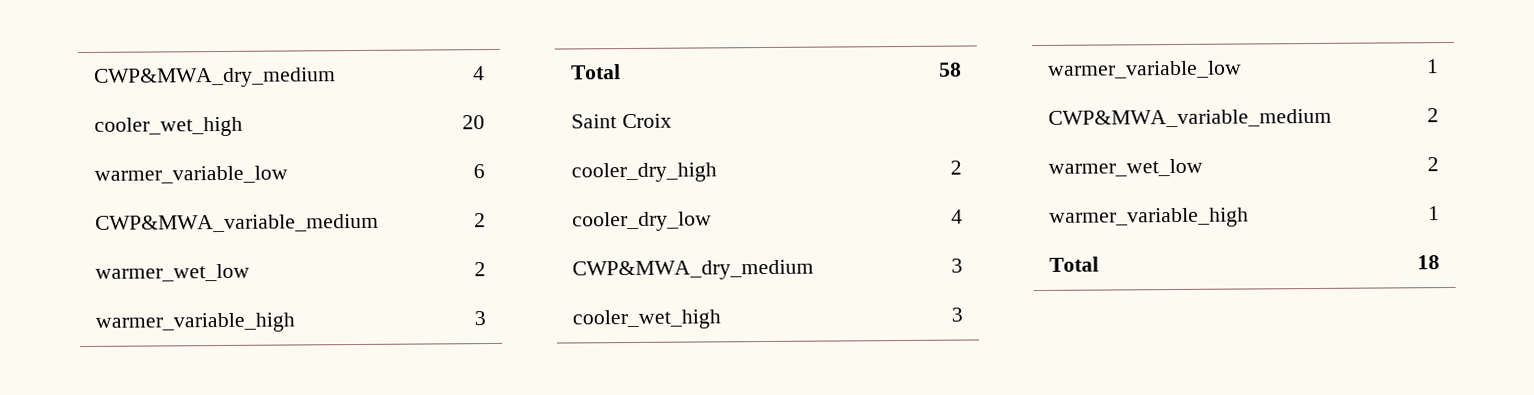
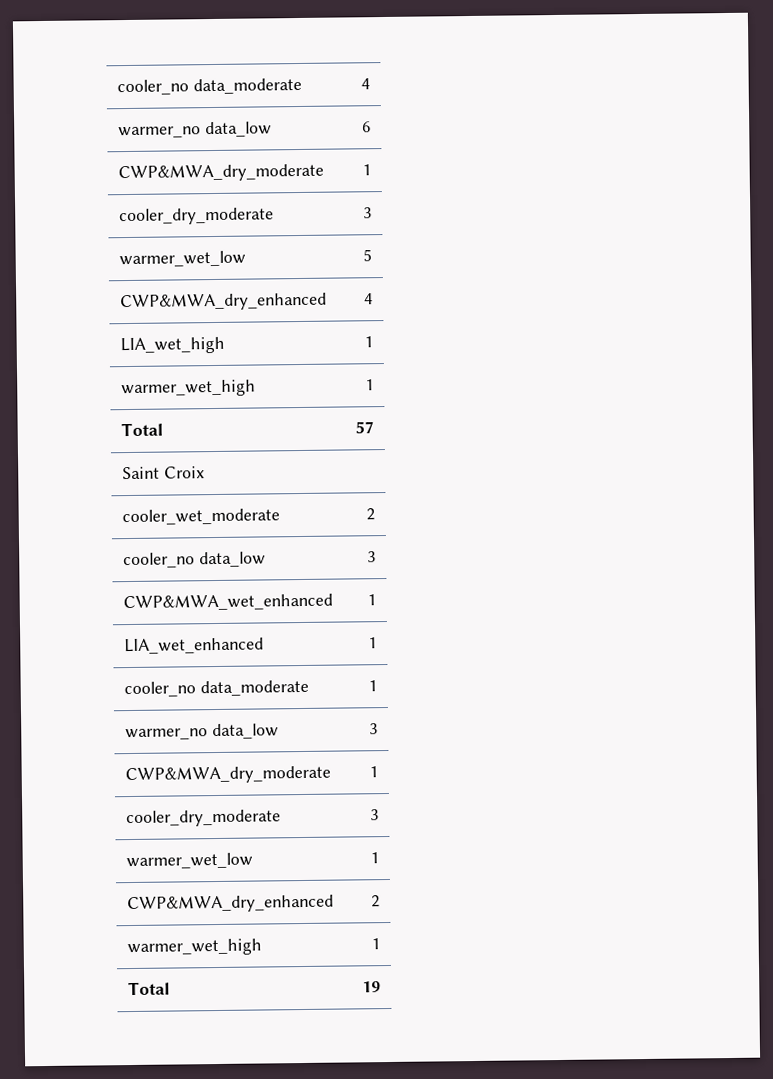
- CWP&MWA_dry_medium | 4
- cooler_wet_high | 20
- warmer_variable_low | 6
- CWP&MWA_variable_medium | 2
- warmer_wet_low | 2
- warmer_variable_high | 3
- Total | 58
+ cooler_no data_moderate | 4
+ warmer_no data_low | 6
+ CWP&MWA_dry_moderate | 1
+ cooler_dry_moderate | 3
+ warmer_wet_low | 5
+ CWP&MWA_dry_enhanced | 4
+ LIA_wet_high | 1
+ warmer_wet_high | 1
+ Total | 57
  Saint Croix
- cooler_dry_high | 2
- cooler_dry_low | 4
- CWP&MWA_dry_medium | 3
- cooler_wet_high | 3
- warmer_variable_low | 1
- CWP&MWA_variable_medium | 2
- warmer_wet_low | 2
- warmer_variable_high | 1
- Total | 18
+ cooler_wet_moderate | 2
+ cooler_no data_low | 3
+ CWP&MWA_wet_enhanced | 1
+ LIA_wet_enhanced | 1
+ cooler_no data_moderate | 1
+ warmer_no data_low | 3
+ CWP&MWA_dry_moderate | 1
+ cooler_dry_moderate | 3
+ warmer_wet_low | 1
+ CWP&MWA_dry_enhanced | 2
+ warmer_wet_high | 1
+ Total | 19

